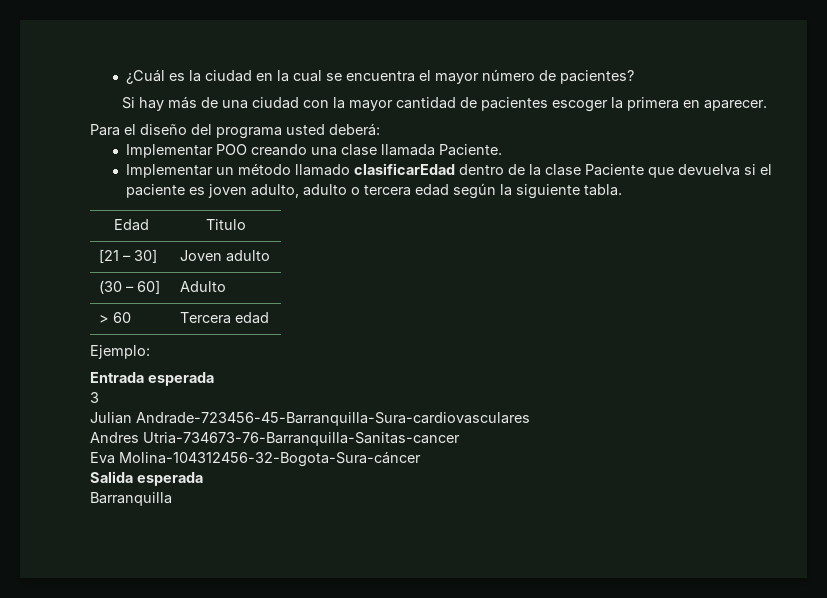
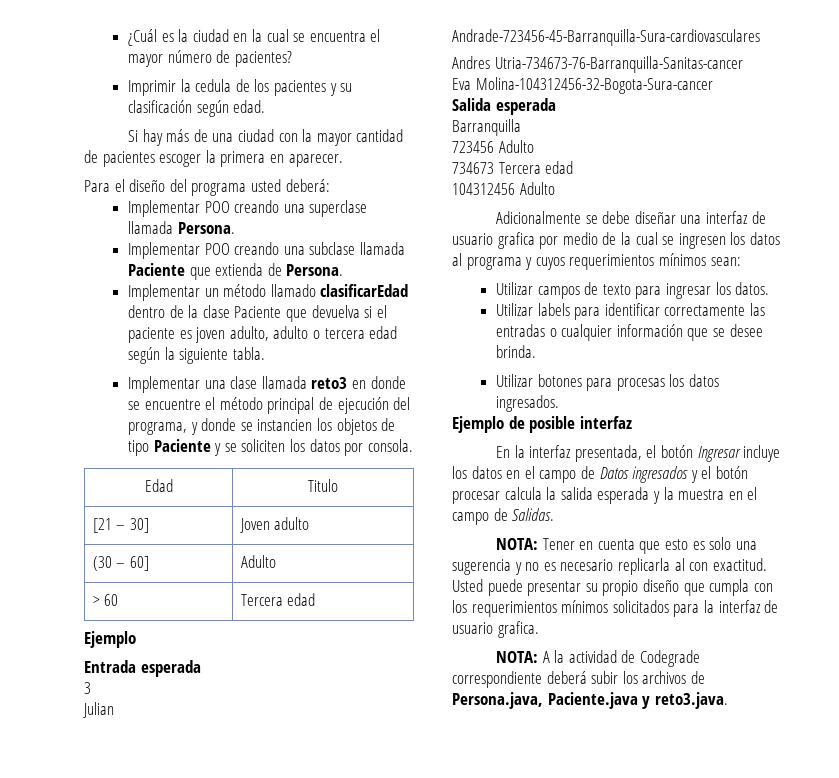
+ Imprimir la cedula de los pacientes y su clasificación según edad.
- Implementar POO creando una clase llamada Paciente.
+ Implementar POO creando una superclase llamada Persona.
+ Implementar POO creando una subclase llamada Paciente que extienda de Persona.
+ Implementar una clase llamada reto3 en donde se encuentre el método principal de ejecución del programa, y donde se instancien los objetos de tipo Paciente y se soliciten los datos por consola.
  > 60 | Tercera edad
- Ejemplo:
+ Ejemplo
- Eva Molina-104312456-32-Bogota-Sura-cáncer
+ Eva Molina-104312456-32-Bogota-Sura-cancer
+ 723456 Adulto
+ 734673 Tercera edad
+ 104312456 Adulto
+ Adicionalmente se debe diseñar una interfaz de usuario grafica por medio de la cual se ingresen los datos al programa y cuyos requerimientos mínimos sean:
+ Utilizar campos de texto para ingresar los datos.
+ Utilizar labels para identificar correctamente las entradas o cualquier información que se desee brinda.
+ Utilizar botones para procesas los datos ingresados.
+ Ejemplo de posible interfaz
+ En la interfaz presentada, el botón Ingresar incluye los datos en el campo de Datos ingresados y el botón procesar calcula la salida esperada y la muestra en el campo de Salidas.
+ NOTA: Tener en cuenta que esto es solo una sugerencia y no es necesario replicarla al con exactitud. Usted puede presentar su propio diseño que cumpla con los requerimientos mínimos solicitados para la interfaz de usuario grafica.
+ NOTA: A la actividad de Codegrade correspondiente deberá subir los archivos de Persona.java, Paciente.java y reto3.java.

